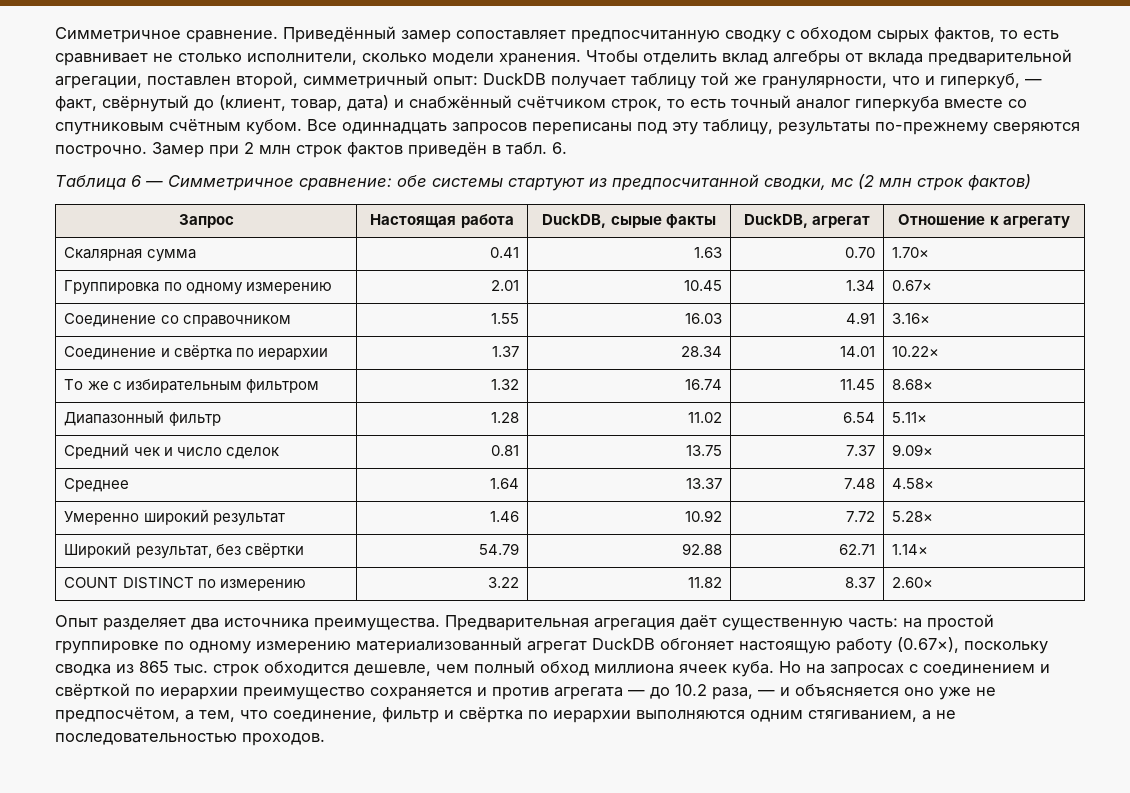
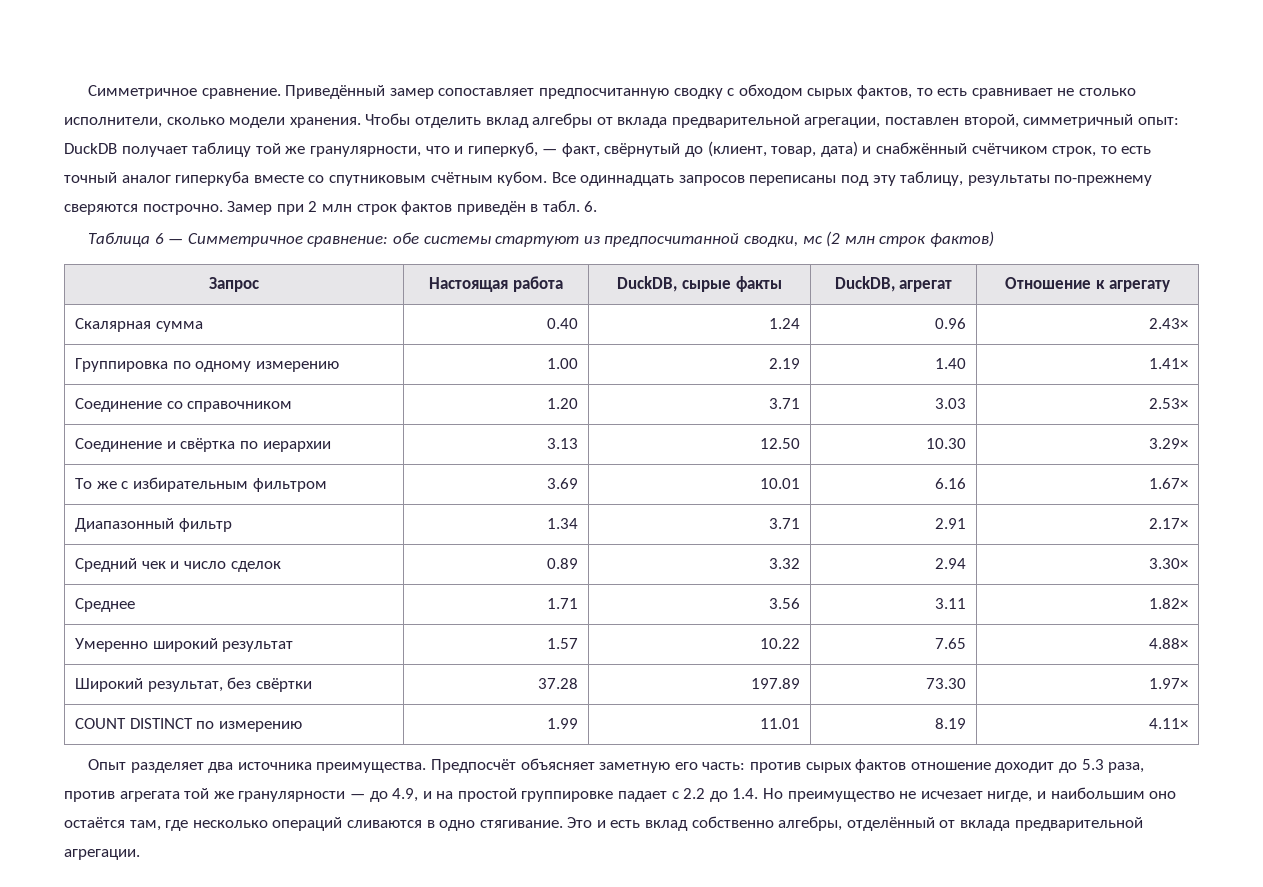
- Скалярная сумма | 0.41 | 1.63 | 0.70 | 1.70×
+ Скалярная сумма | 0.40 | 1.24 | 0.96 | 2.43×
- Группировка по одному измерению | 2.01 | 10.45 | 1.34 | 0.67×
+ Группировка по одному измерению | 1.00 | 2.19 | 1.40 | 1.41×
- Соединение со справочником | 1.55 | 16.03 | 4.91 | 3.16×
+ Соединение со справочником | 1.20 | 3.71 | 3.03 | 2.53×
- Соединение и свёртка по иерархии | 1.37 | 28.34 | 14.01 | 10.22×
+ Соединение и свёртка по иерархии | 3.13 | 12.50 | 10.30 | 3.29×
- То же с избирательным фильтром | 1.32 | 16.74 | 11.45 | 8.68×
- Диапазонный фильтр | 1.28 | 11.02 | 6.54 | 5.11×
+ То же с избирательным фильтром | 3.69 | 10.01 | 6.16 | 1.67×
+ Диапазонный фильтр | 1.34 | 3.71 | 2.91 | 2.17×
- Средний чек и число сделок | 0.81 | 13.75 | 7.37 | 9.09×
- Среднее | 1.64 | 13.37 | 7.48 | 4.58×
+ Средний чек и число сделок | 0.89 | 3.32 | 2.94 | 3.30×
+ Среднее | 1.71 | 3.56 | 3.11 | 1.82×
- Умеренно широкий результат | 1.46 | 10.92 | 7.72 | 5.28×
+ Умеренно широкий результат | 1.57 | 10.22 | 7.65 | 4.88×
- Широкий результат, без свёртки | 54.79 | 92.88 | 62.71 | 1.14×
+ Широкий результат, без свёртки | 37.28 | 197.89 | 73.30 | 1.97×
- COUNT DISTINCT по измерению | 3.22 | 11.82 | 8.37 | 2.60×
+ COUNT DISTINCT по измерению | 1.99 | 11.01 | 8.19 | 4.11×
- Предварительная агрегация даёт существенную часть: на простой группировке по одному измерению материализованный агрегат DuckDB обгоняет настоящую работу (0.67×), поскольку сводка из 865 тыс. строк обходится дешевле, чем полный обход миллиона ячеек куба. Но на запросах с соединением и свёрткой по иерархии преимущество сохраняется и против агрегата — до 10.2 раза, — и объясняется оно уже не предпосчётом, а тем, что соединение, фильтр и свёртка по иерархии выполняются одним стягиванием, а не последовательностью проходов.
+ Предпосчёт объясняет заметную его часть: против сырых фактов отношение доходит до 5.3 раза, против агрегата той же гранулярности — до 4.9, и на простой группировке падает с 2.2 до 1.4. Но преимущество не исчезает нигде, и наибольшим оно остаётся там, где несколько операций сливаются в одно стягивание. Это и есть вклад собственно алгебры, отделённый от вклада предварительной агрегации.

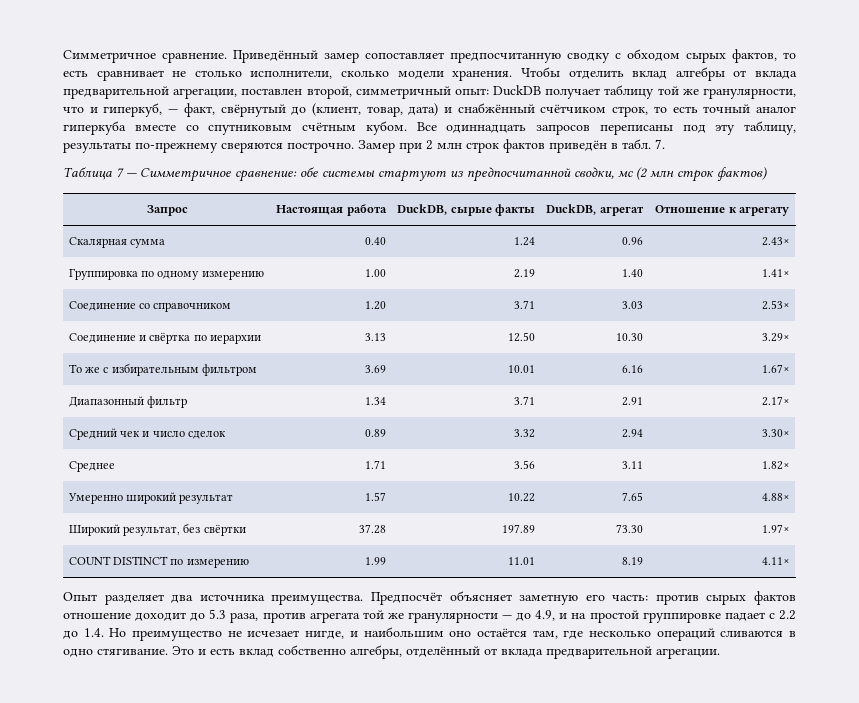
- 6.
+ 7.
- Таблица 6 — Симметричное сравнение: обе системы стартуют из предпосчитанной сводки, мс (2 млн строк фактов)
+ Таблица 7 — Симметричное сравнение: обе системы стартуют из предпосчитанной сводки, мс (2 млн строк фактов)

